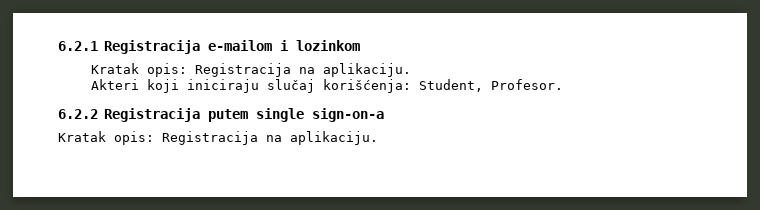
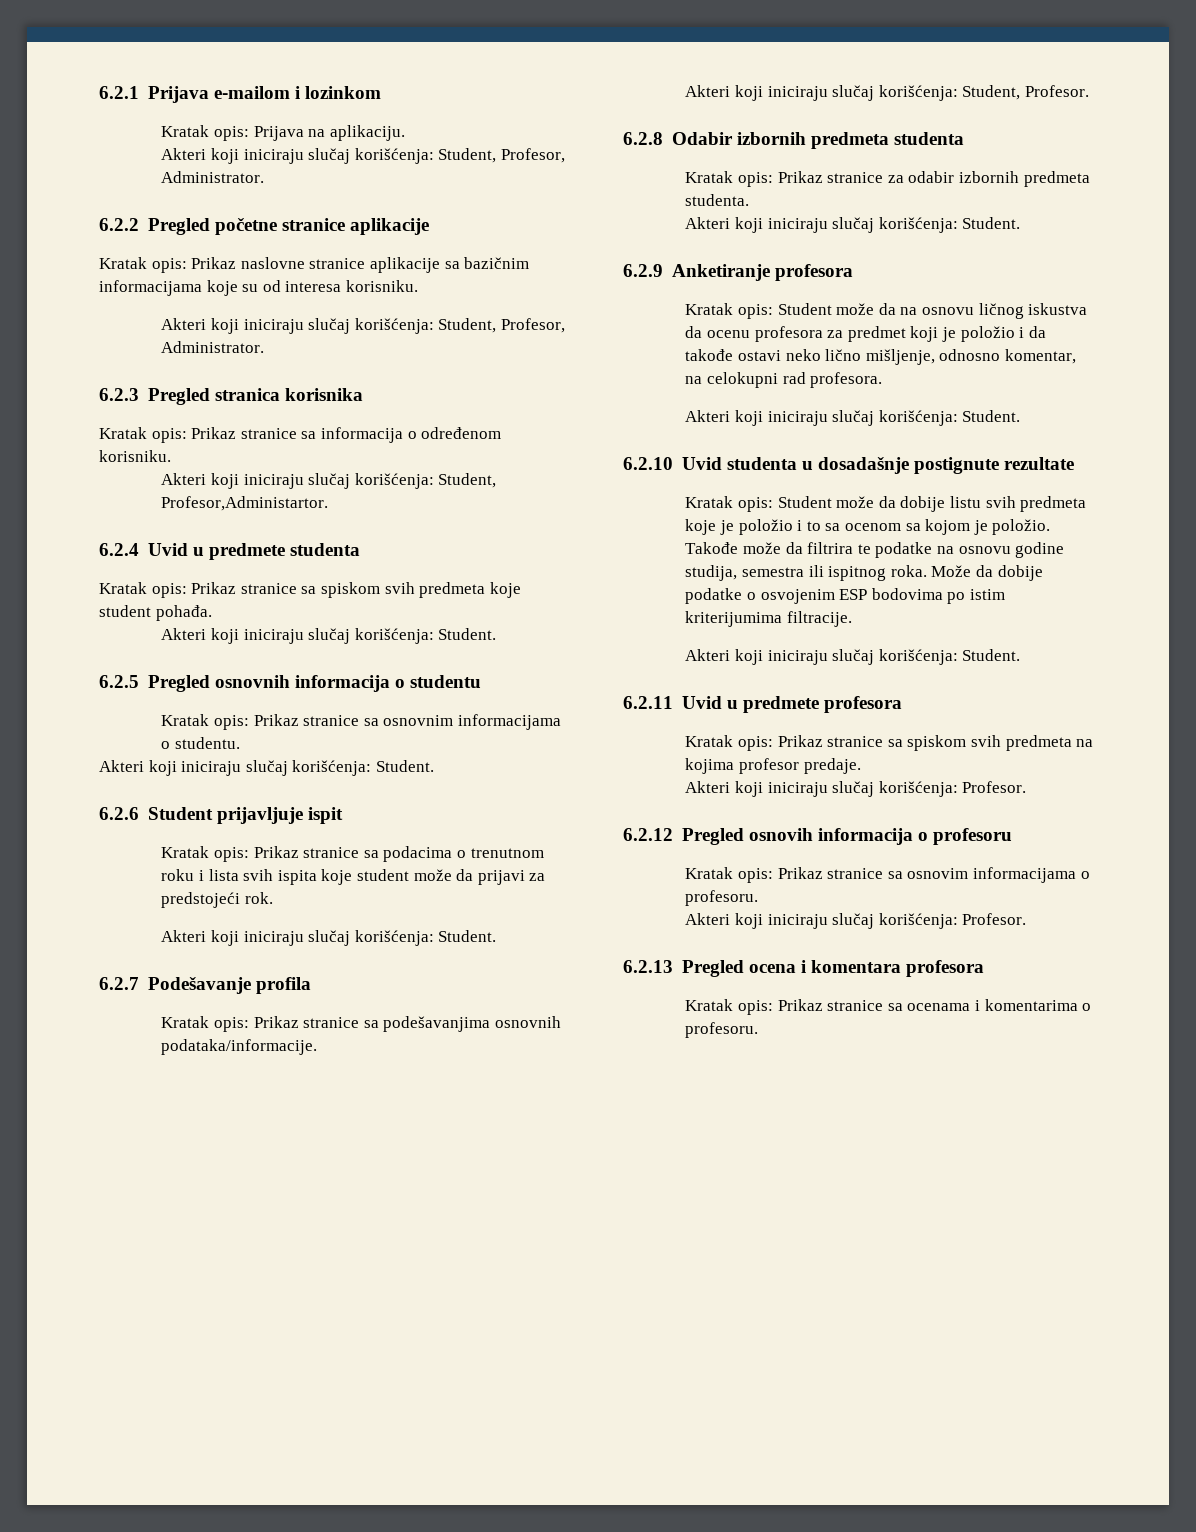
- 6.2.1 Registracija e-mailom i lozinkom
- Kratak opis: Registracija na aplikaciju.
+ 6.2.1 Prijava e-mailom i lozinkom
+ Kratak opis: Prijava na aplikaciju.
+ Akteri koji iniciraju slučaj korišćenja: Student, Profesor, Administrator.
+ 6.2.2 Pregled početne stranice aplikacije
+ Kratak opis: Prikaz naslovne stranice aplikacije sa bazičnim informacijama koje su od interesa korisniku.
+ Akteri koji iniciraju slučaj korišćenja: Student, Profesor, Administrator.
+ 6.2.3 Pregled stranica korisnika
+ Kratak opis: Prikaz stranice sa informacija o određenom korisniku.
+ Akteri koji iniciraju slučaj korišćenja: Student, Profesor,Administartor.
+ 6.2.4 Uvid u predmete studenta
+ Kratak opis: Prikaz stranice sa spiskom svih predmeta koje student pohađa.
+ Akteri koji iniciraju slučaj korišćenja: Student.
+ 6.2.5 Pregled osnovnih informacija o studentu
+ Kratak opis: Prikaz stranice sa osnovnim informacijama o studentu.
+ Akteri koji iniciraju slučaj korišćenja: Student.
+ 6.2.6 Student prijavljuje ispit
+ Kratak opis: Prikaz stranice sa podacima o trenutnom roku i lista svih ispita koje student može da prijavi za predstojeći rok.
+ Akteri koji iniciraju slučaj korišćenja: Student.
+ 6.2.7 Podešavanje profila
+ Kratak opis: Prikaz stranice sa podešavanjima osnovnih podataka/informacije.
- 6.2.2 Registracija putem single sign-on-a
- Kratak opis: Registracija na aplikaciju.
+ 6.2.8 Odabir izbornih predmeta studenta
+ Kratak opis: Prikaz stranice za odabir izbornih predmeta studenta.
+ Akteri koji iniciraju slučaj korišćenja: Student.
+ 6.2.9 Anketiranje profesora
+ Kratak opis: Student može da na osnovu ličnog iskustva da ocenu profesora za predmet koji je položio i da takođe ostavi neko lično mišljenje, odnosno komentar, na celokupni rad profesora.
+ Akteri koji iniciraju slučaj korišćenja: Student.
+ 6.2.10 Uvid studenta u dosadašnje postignute rezultate
+ Kratak opis: Student može da dobije listu svih predmeta koje je položio i to sa ocenom sa kojom je položio. Takođe može da filtrira te podatke na osnovu godine studija, semestra ili ispitnog roka. Može da dobije podatke o osvojenim ESP bodovima po istim kriterijumima filtracije.
+ Akteri koji iniciraju slučaj korišćenja: Student.
+ 6.2.11 Uvid u predmete profesora
+ Kratak opis: Prikaz stranice sa spiskom svih predmeta na kojima profesor predaje.
+ Akteri koji iniciraju slučaj korišćenja: Profesor.
+ 6.2.12 Pregled osnovih informacija o profesoru
+ Kratak opis: Prikaz stranice sa osnovim informacijama o profesoru.
+ Akteri koji iniciraju slučaj korišćenja: Profesor.
+ 6.2.13 Pregled ocena i komentara profesora
+ Kratak opis: Prikaz stranice sa ocenama i komentarima o profesoru.

